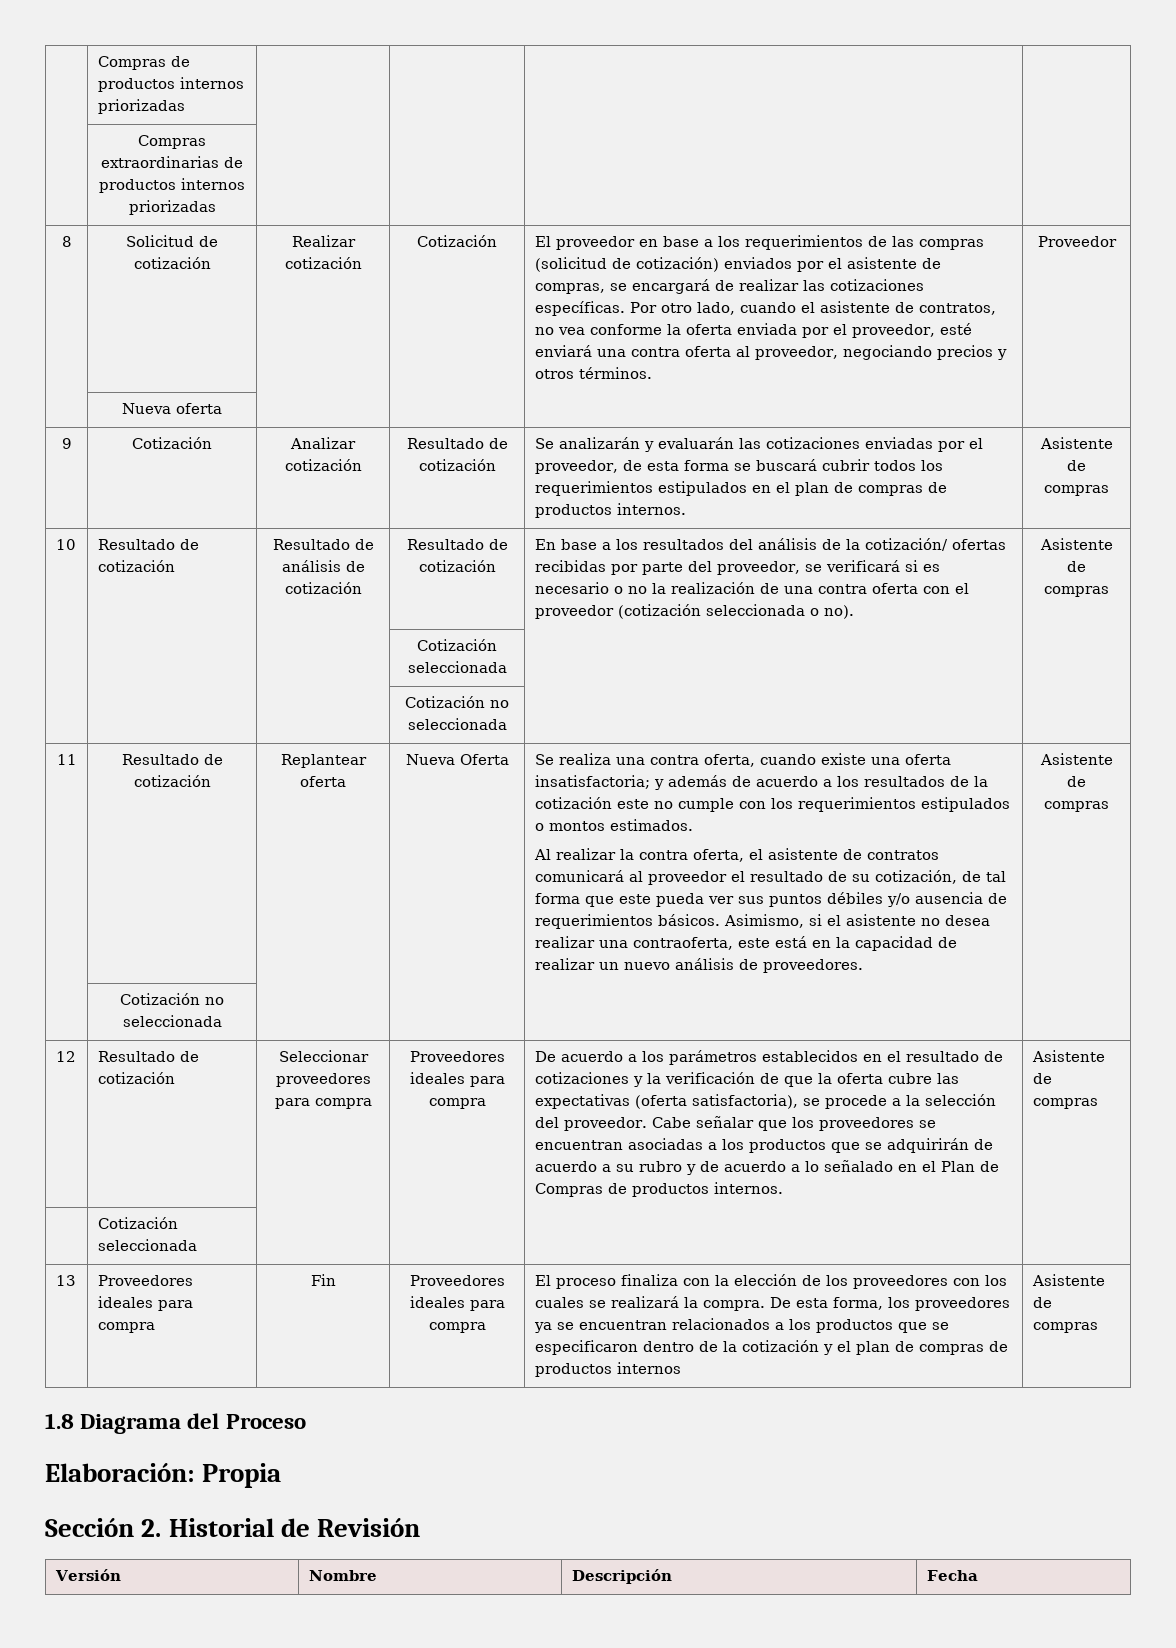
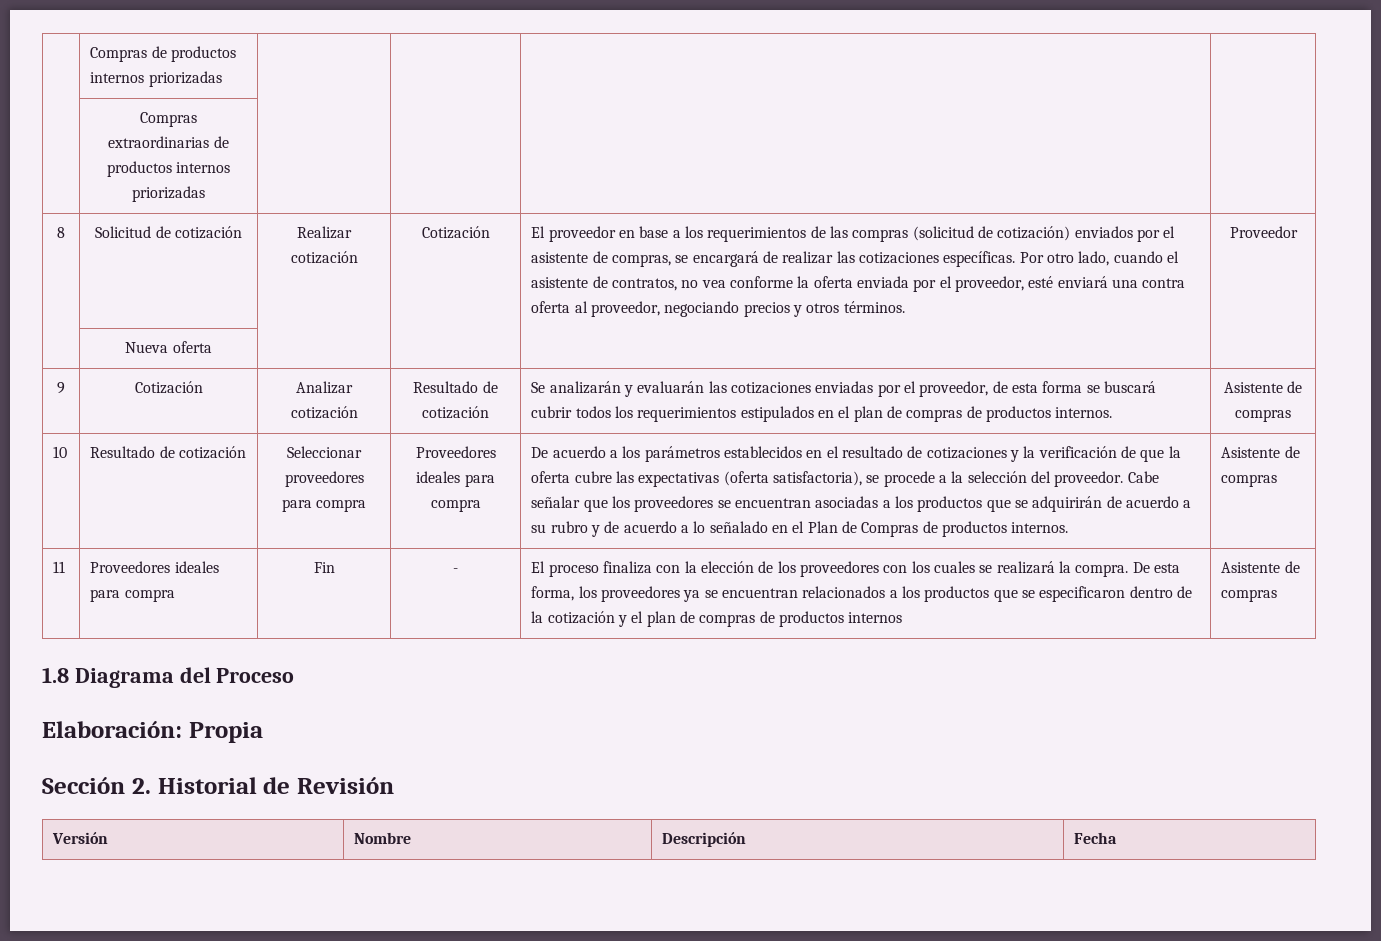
- Resultado de análisis de cotización | Resultado de cotización | En base a los resultados del análisis de la cotización/ ofertas recibidas por parte del proveedor, se verificará si es necesario o no la realización de una contra oferta con el proveedor (cotización seleccionada o no). | Asistente de compras
- | | | Cotización seleccionada | |
- | | | Cotización no seleccionada | |
- 11 | Resultado de cotización | Replantear oferta | Nueva Oferta | Se realiza una contra oferta, cuando existe una oferta insatisfactoria; y además de acuerdo a los resultados de la cotización este no cumple con los requerimientos estipulados o montos estimados.
- Al realizar la contra oferta, el asistente de contratos comunicará al proveedor el resultado de su cotización, de tal forma que este pueda ver sus puntos débiles y/o ausencia de requerimientos básicos. Asimismo, si el asistente no desea realizar una contraoferta, este está en la capacidad de realizar un nuevo análisis de proveedores. | Asistente de compras
- | Cotización no seleccionada | | | |
- 12 | Resultado de cotización
- Cotización seleccionada | | | |
- 13
+ 11
- Fin | Proveedores ideales para compra
+ Fin | -

